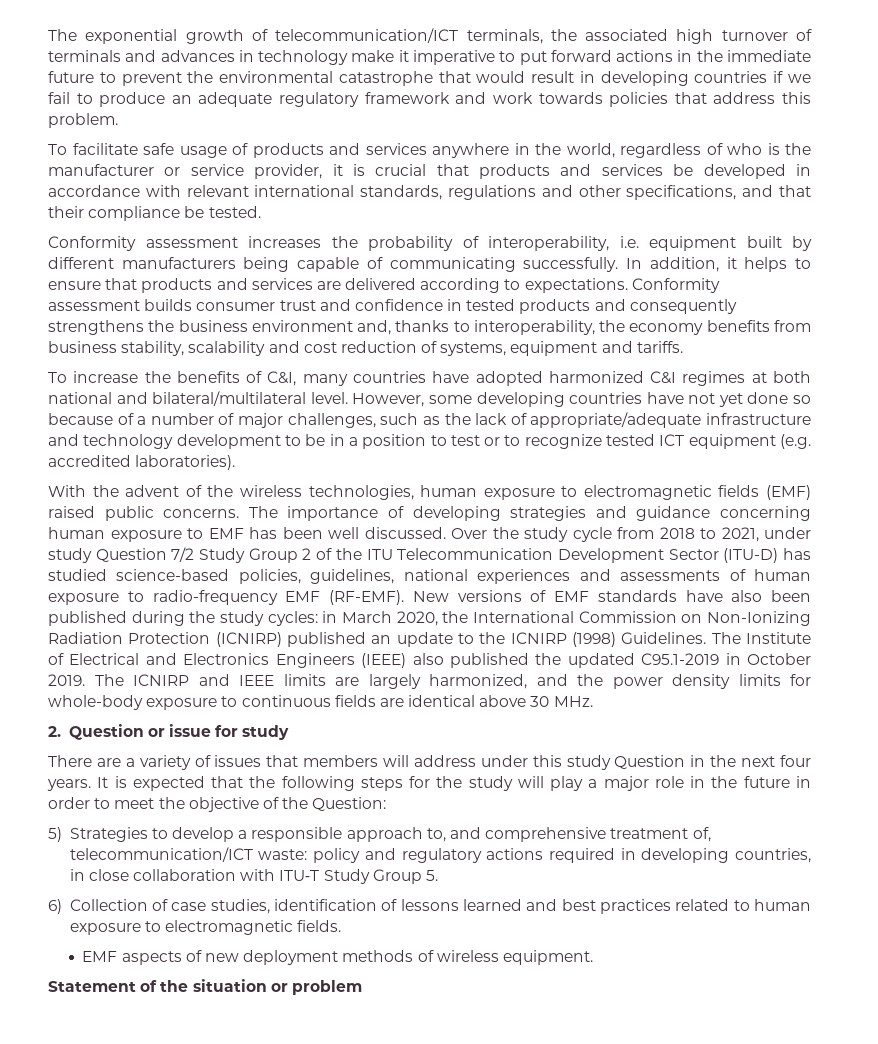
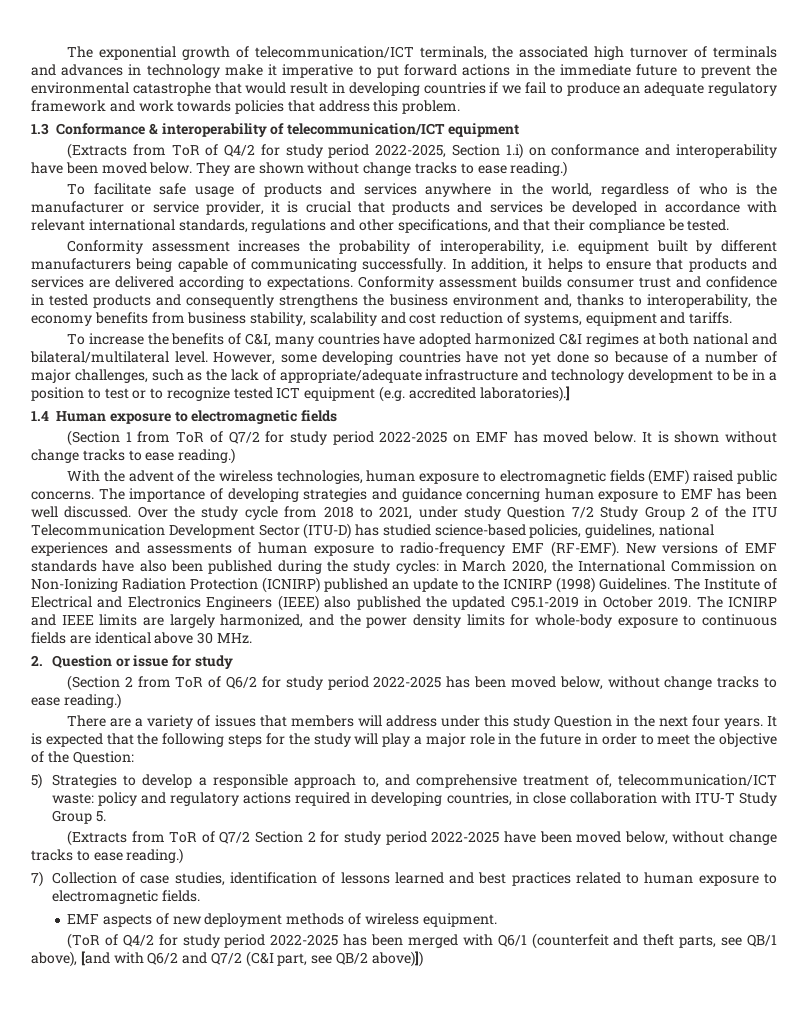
+ 1.3 Conformance & interoperability of telecommunication/ICT equipment
+ (Extracts from ToR of Q4/2 for study period 2022-2025, Section 1.i) on conformance and interoperability have been moved below. They are shown without change tracks to ease reading.)
- However, some developing countries have not yet done so because of a number of major challenges, such as the lack of appropriate/adequate infrastructure and technology development to be in a position to test or to recognize tested ICT equipment (e.g. accredited laboratories).
+ However, some developing countries have not yet done so because of a number of major challenges, such as the lack of appropriate/adequate infrastructure and technology development to be in a position to test or to recognize tested ICT equipment (e.g. accredited laboratories).]
+ 1.4 Human exposure to electromagnetic fields
+ (Section 1 from ToR of Q7/2 for study period 2022-2025 on EMF has moved below. It is shown without change tracks to ease reading.)
+ (Section 2 from ToR of Q6/2 for study period 2022-2025 has been moved below, without change tracks to ease reading.)
- 6) Collection of case studies, identification of lessons learned and best practices related to human exposure to electromagnetic fields.
+ (Extracts from ToR of Q7/2 Section 2 for study period 2022-2025 have been moved below, without change tracks to ease reading.)
+ 7) Collection of case studies, identification of lessons learned and best practices related to human exposure to electromagnetic fields.
- Statement of the situation or problem
+ (ToR of Q4/2 for study period 2022-2025 has been merged with Q6/1 (counterfeit and theft parts, see QB/1 above), [and with Q6/2 and Q7/2 (C&I part, see QB/2 above)])

